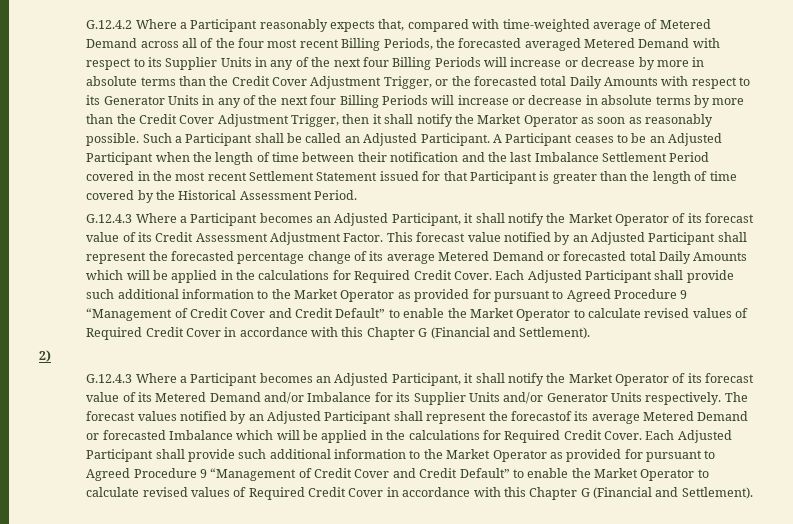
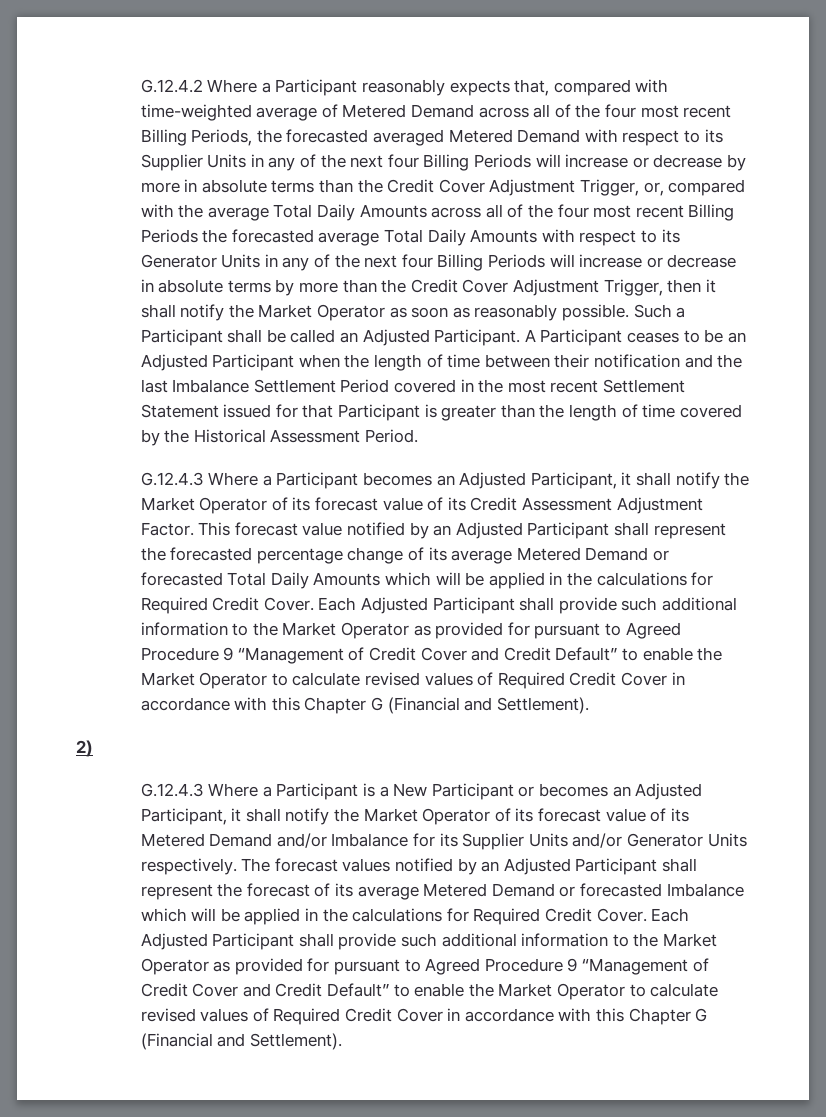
- G.12.4.2 Where a Participant reasonably expects that, compared with time-weighted average of Metered Demand across all of the four most recent Billing Periods, the forecasted averaged Metered Demand with respect to its Supplier Units in any of the next four Billing Periods will increase or decrease by more in absolute terms than the Credit Cover Adjustment Trigger, or the forecasted total Daily Amounts with respect to its Generator Units in any of the next four Billing Periods will increase or decrease in absolute terms by more than the Credit Cover Adjustment Trigger, then it shall notify the Market Operator as soon as reasonably possible.
+ G.12.4.2 Where a Participant reasonably expects that, compared with time-weighted average of Metered Demand across all of the four most recent Billing Periods, the forecasted averaged Metered Demand with respect to its Supplier Units in any of the next four Billing Periods will increase or decrease by more in absolute terms than the Credit Cover Adjustment Trigger, or, compared with the average Total Daily Amounts across all of the four most recent Billing Periods the forecasted average Total Daily Amounts with respect to its Generator Units in any of the next four Billing Periods will increase or decrease in absolute terms by more than the Credit Cover Adjustment Trigger, then it shall notify the Market Operator as soon as reasonably possible.
- This forecast value notified by an Adjusted Participant shall represent the forecasted percentage change of its average Metered Demand or forecasted total Daily Amounts which will be applied in the calculations for Required Credit Cover.
+ This forecast value notified by an Adjusted Participant shall represent the forecasted percentage change of its average Metered Demand or forecasted Total Daily Amounts which will be applied in the calculations for Required Credit Cover.
- G.12.4.3 Where a Participant becomes an Adjusted Participant, it shall notify the Market Operator of its forecast value of its Metered Demand and/or Imbalance for its Supplier Units and/or Generator Units respectively.
+ G.12.4.3 Where a Participant is a New Participant or becomes an Adjusted Participant, it shall notify the Market Operator of its forecast value of its Metered Demand and/or Imbalance for its Supplier Units and/or Generator Units respectively.
- The forecast values notified by an Adjusted Participant shall represent the forecastof its average Metered Demand or forecasted Imbalance which will be applied in the calculations for Required Credit Cover.
+ The forecast values notified by an Adjusted Participant shall represent the forecast of its average Metered Demand or forecasted Imbalance which will be applied in the calculations for Required Credit Cover.

